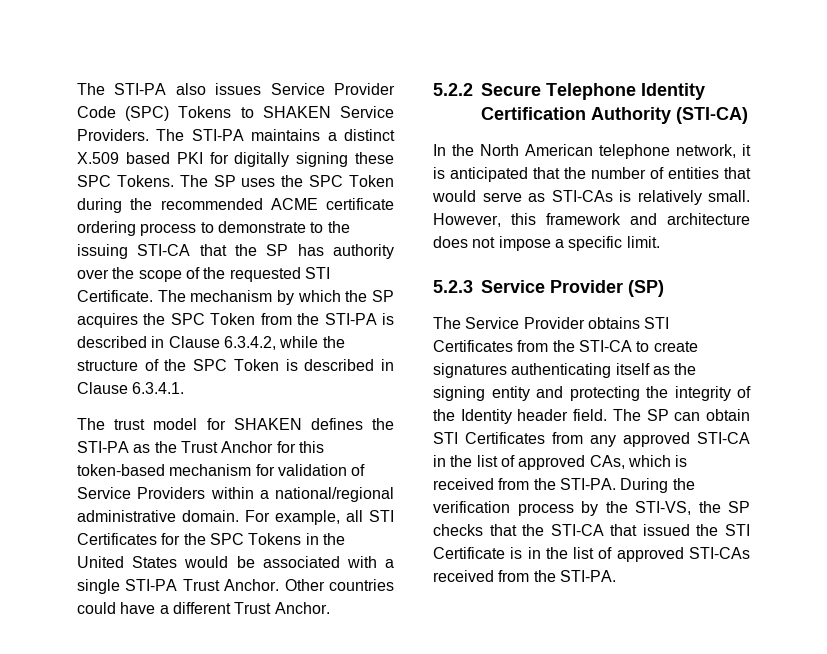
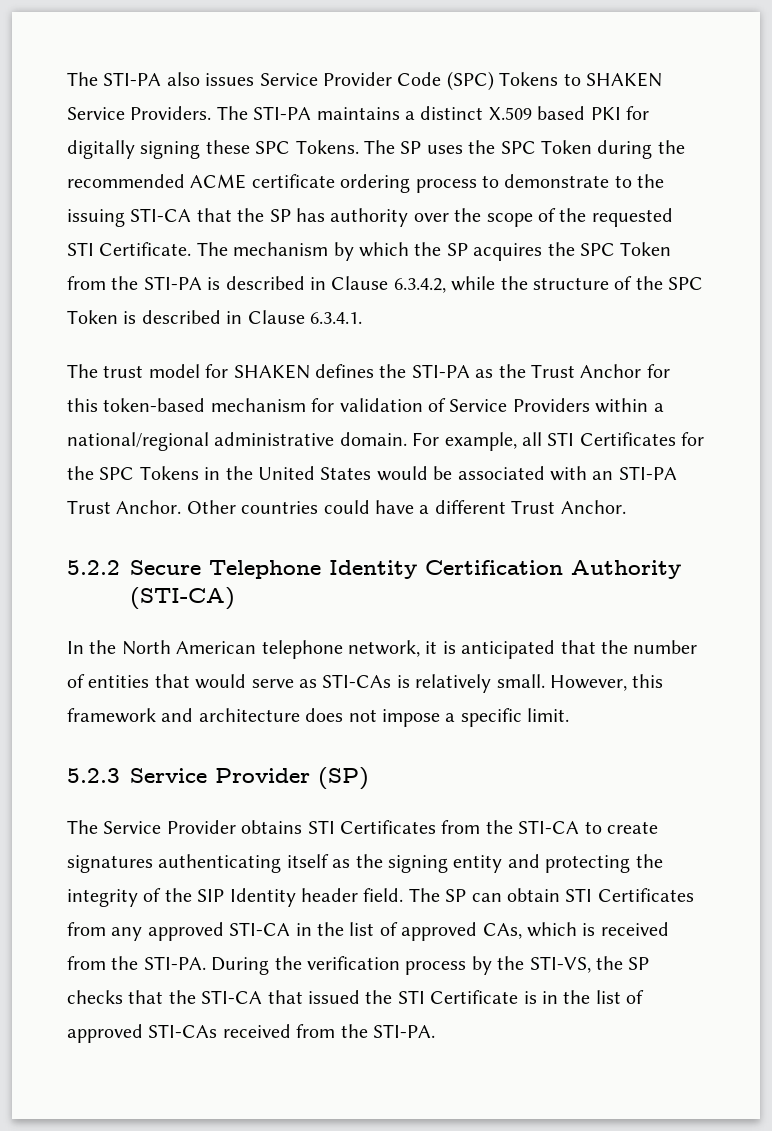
- For example, all STI Certificates for the SPC Tokens in the United States would be associated with a single STI-PA Trust Anchor.
+ For example, all STI Certificates for the SPC Tokens in the United States would be associated with an STI-PA Trust Anchor.
- The Service Provider obtains STI Certificates from the STI-CA to create signatures authenticating itself as the signing entity and protecting the integrity of the Identity header field.
+ The Service Provider obtains STI Certificates from the STI-CA to create signatures authenticating itself as the signing entity and protecting the integrity of the SIP Identity header field.

